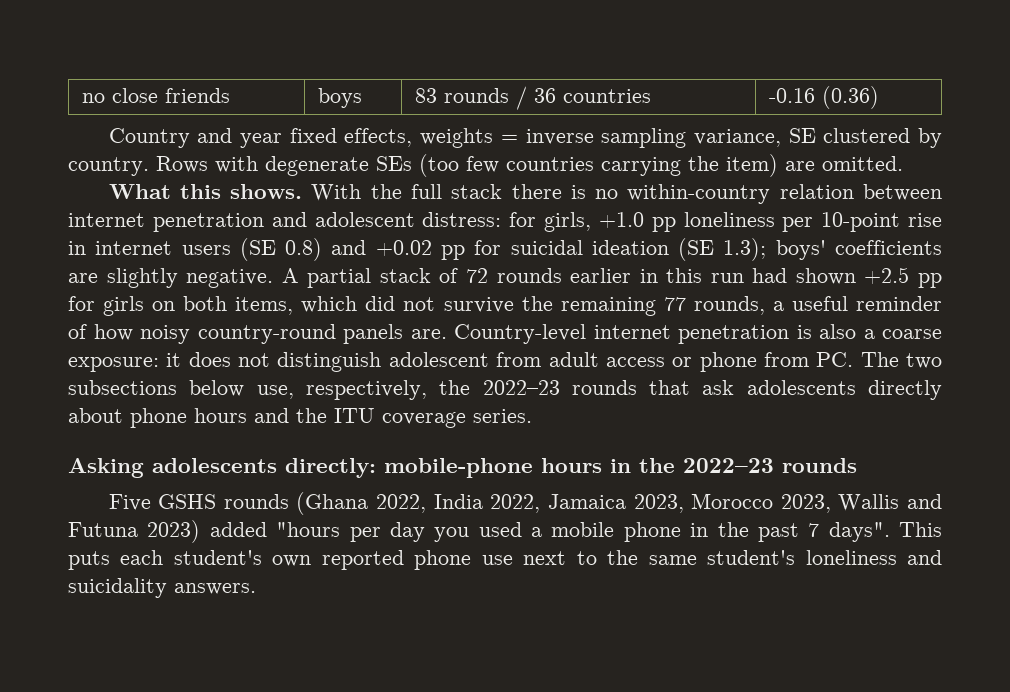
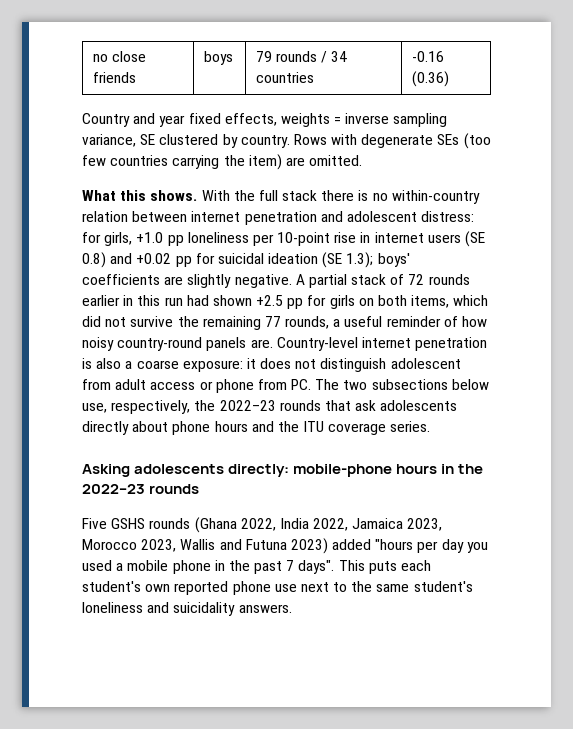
- no close friends | boys | 83 rounds / 36 countries | -0.16 (0.36)
+ no close friends | boys | 79 rounds / 34 countries | -0.16 (0.36)

